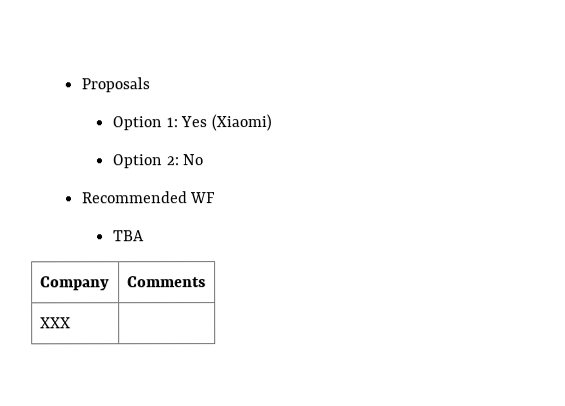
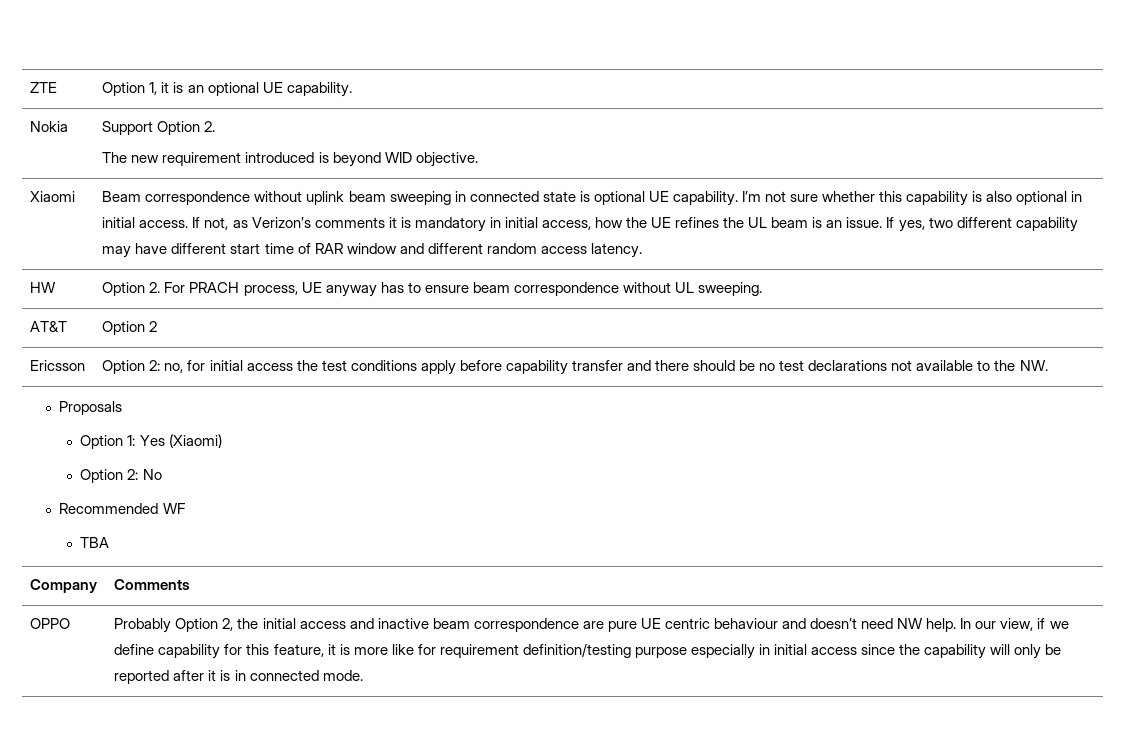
+ ZTE | Option 1, it is an optional UE capability.
+ Nokia | Support Option 2.
+ The new requirement introduced is beyond WID objective.
+ Xiaomi | Beam correspondence without uplink beam sweeping in connected state is optional UE capability. I’m not sure whether this capability is also optional in initial access. If not, as Verizon’s comments it is mandatory in initial access, how the UE refines the UL beam is an issue. If yes, two different capability may have different start time of RAR window and different random access latency.
+ HW | Option 2. For PRACH process, UE anyway has to ensure beam correspondence without UL sweeping.
+ AT&T | Option 2
+ Ericsson | Option 2: no, for initial access the test conditions apply before capability transfer and there should be no test declarations not available to the NW.
- XXX
+ OPPO | Probably Option 2, the initial access and inactive beam correspondence are pure UE centric behaviour and doesn’t need NW help. In our view, if we define capability for this feature, it is more like for requirement definition/testing purpose especially in initial access since the capability will only be reported after it is in connected mode.

